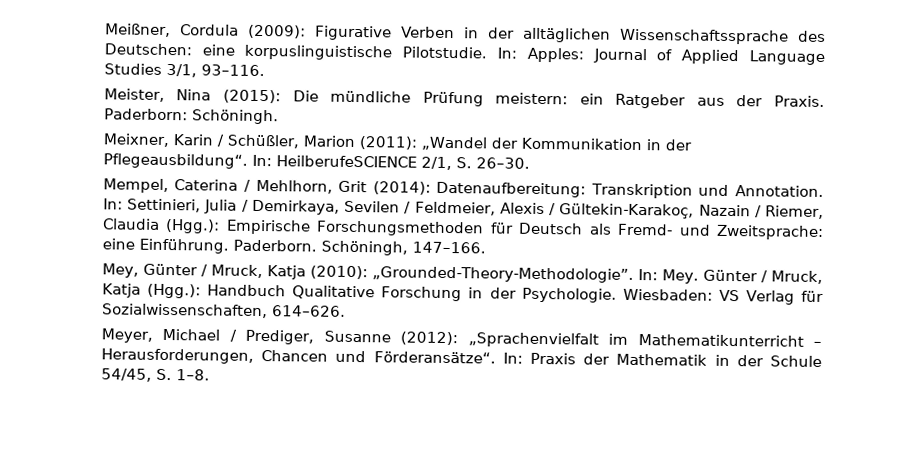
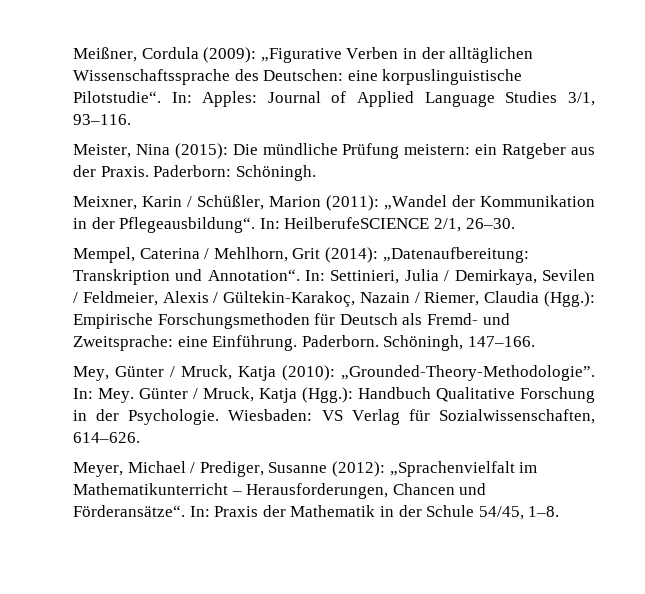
- Meißner, Cordula (2009): Figurative Verben in der alltäglichen Wissenschaftssprache des Deutschen: eine korpuslinguistische Pilotstudie.
+ Meißner, Cordula (2009): „Figurative Verben in der alltäglichen Wissenschaftssprache des Deutschen: eine korpuslinguistische Pilotstudie“.
- In: HeilberufeSCIENCE 2/1, S. 26–30.
+ In: HeilberufeSCIENCE 2/1, 26–30.
- Mempel, Caterina / Mehlhorn, Grit (2014): Datenaufbereitung: Transkription und Annotation.
+ Mempel, Caterina / Mehlhorn, Grit (2014): „Datenaufbereitung: Transkription und Annotation“.
- In: Praxis der Mathematik in der Schule 54/45, S. 1–8.
+ In: Praxis der Mathematik in der Schule 54/45, 1–8.

